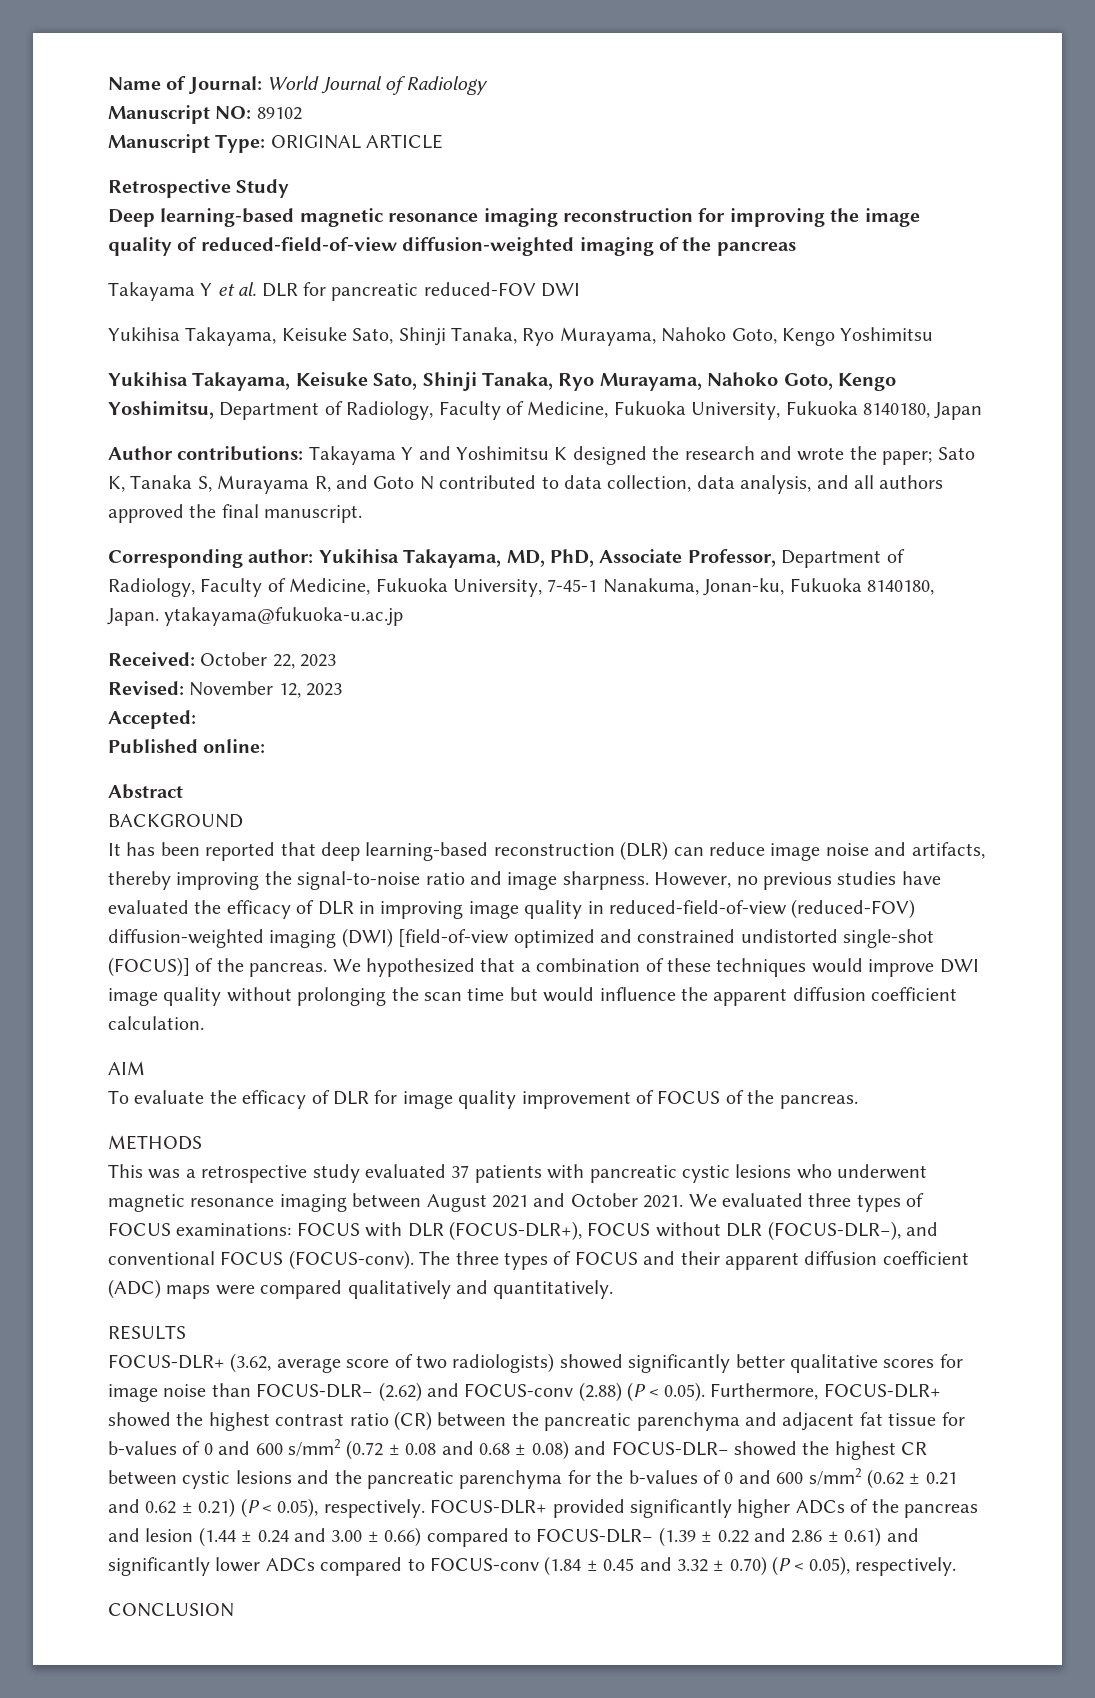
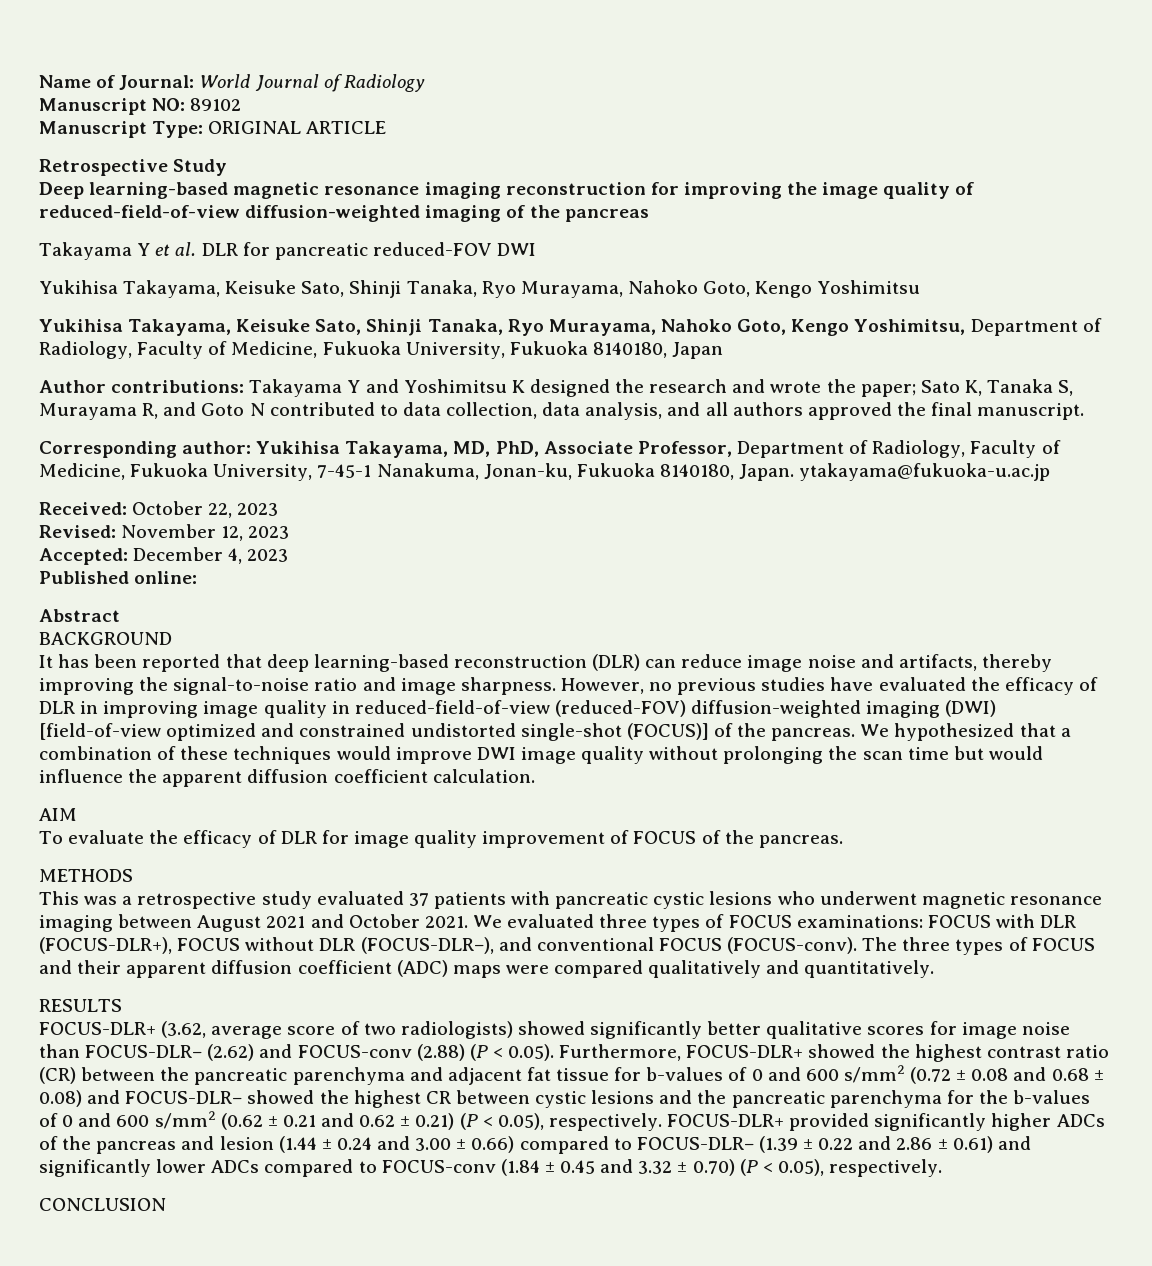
- Accepted:
+ Accepted: December 4, 2023

